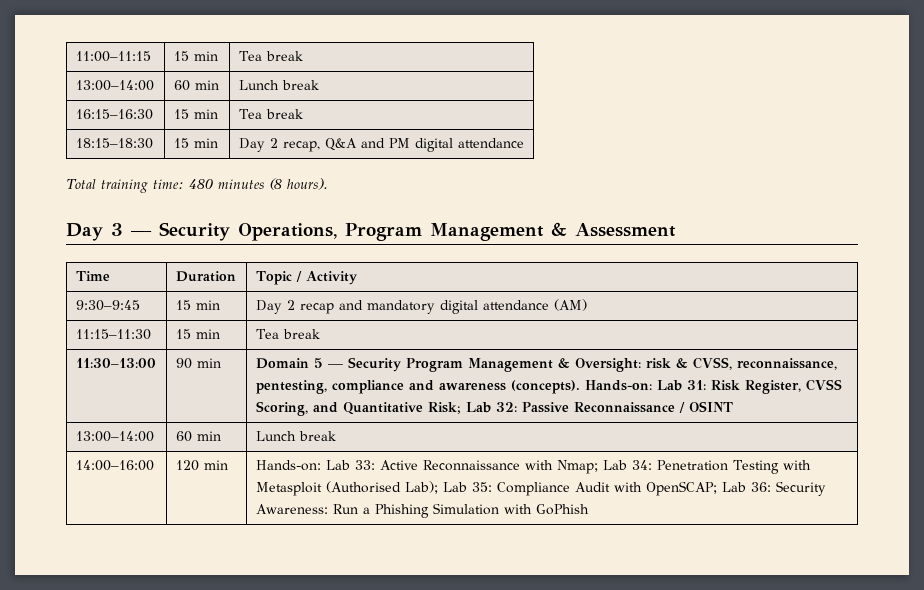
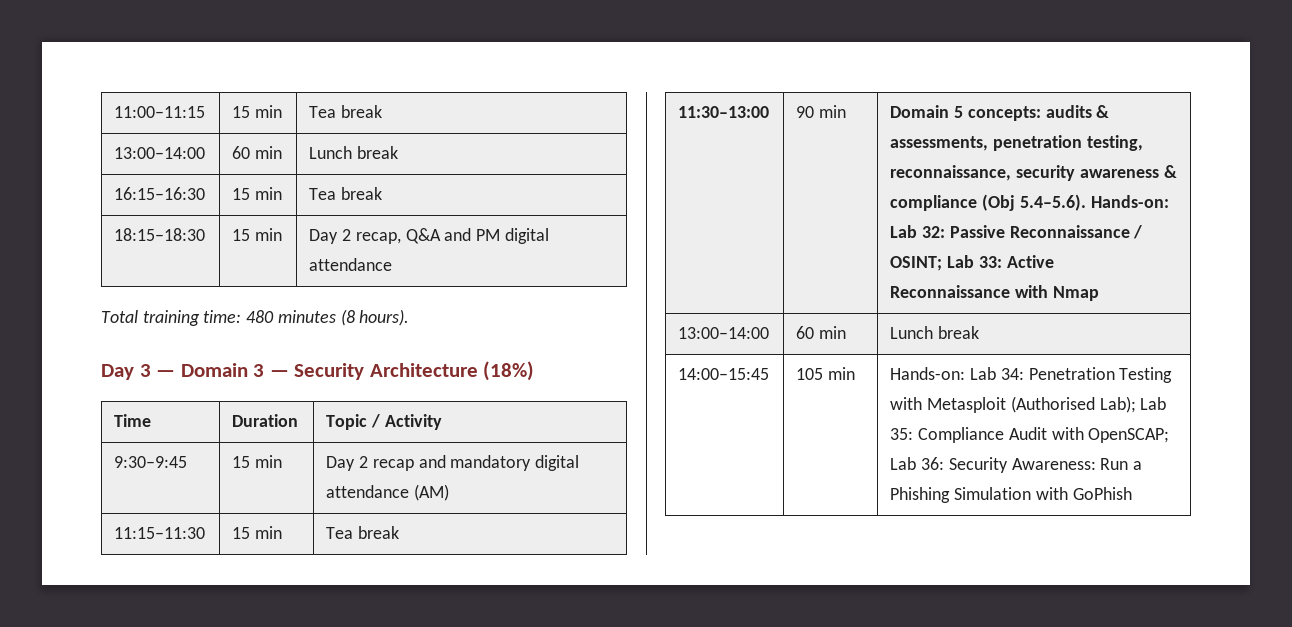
- Day 3 — Security Operations, Program Management & Assessment
+ Day 3 — Domain 3 — Security Architecture (18%)
- 11:30–13:00 | 90 min | Domain 5 — Security Program Management & Oversight: risk & CVSS, reconnaissance, pentesting, compliance and awareness (concepts). Hands-on: Lab 31: Risk Register, CVSS Scoring, and Quantitative Risk; Lab 32: Passive Reconnaissance / OSINT
+ 11:30–13:00 | 90 min | Domain 5 concepts: audits & assessments, penetration testing, reconnaissance, security awareness & compliance (Obj 5.4–5.6). Hands-on: Lab 32: Passive Reconnaissance / OSINT; Lab 33: Active Reconnaissance with Nmap
  13:00–14:00 | 60 min | Lunch break
- 14:00–16:00 | 120 min | Hands-on: Lab 33: Active Reconnaissance with Nmap; Lab 34: Penetration Testing with Metasploit (Authorised Lab); Lab 35: Compliance Audit with OpenSCAP; Lab 36: Security Awareness: Run a Phishing Simulation with GoPhish
+ 14:00–15:45 | 105 min | Hands-on: Lab 34: Penetration Testing with Metasploit (Authorised Lab); Lab 35: Compliance Audit with OpenSCAP; Lab 36: Security Awareness: Run a Phishing Simulation with GoPhish

